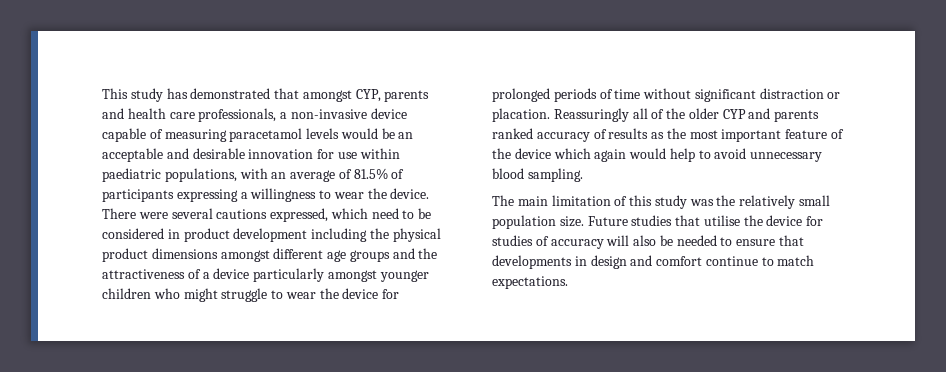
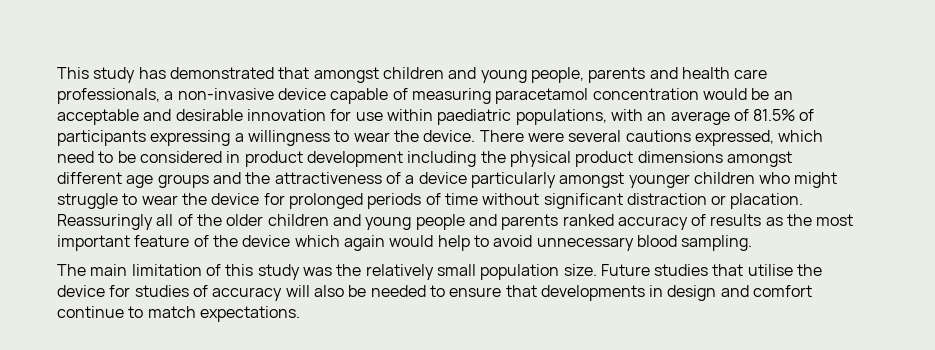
- This study has demonstrated that amongst CYP, parents and health care professionals, a non-invasive device capable of measuring paracetamol levels would be an acceptable and desirable innovation for use within paediatric populations, with an average of 81.5% of participants expressing a willingness to wear the device.
+ This study has demonstrated that amongst children and young people, parents and health care professionals, a non-invasive device capable of measuring paracetamol concentration would be an acceptable and desirable innovation for use within paediatric populations, with an average of 81.5% of participants expressing a willingness to wear the device.
- Reassuringly all of the older CYP and parents ranked accuracy of results as the most important feature of the device which again would help to avoid unnecessary blood sampling.
+ Reassuringly all of the older children and young people and parents ranked accuracy of results as the most important feature of the device which again would help to avoid unnecessary blood sampling.

